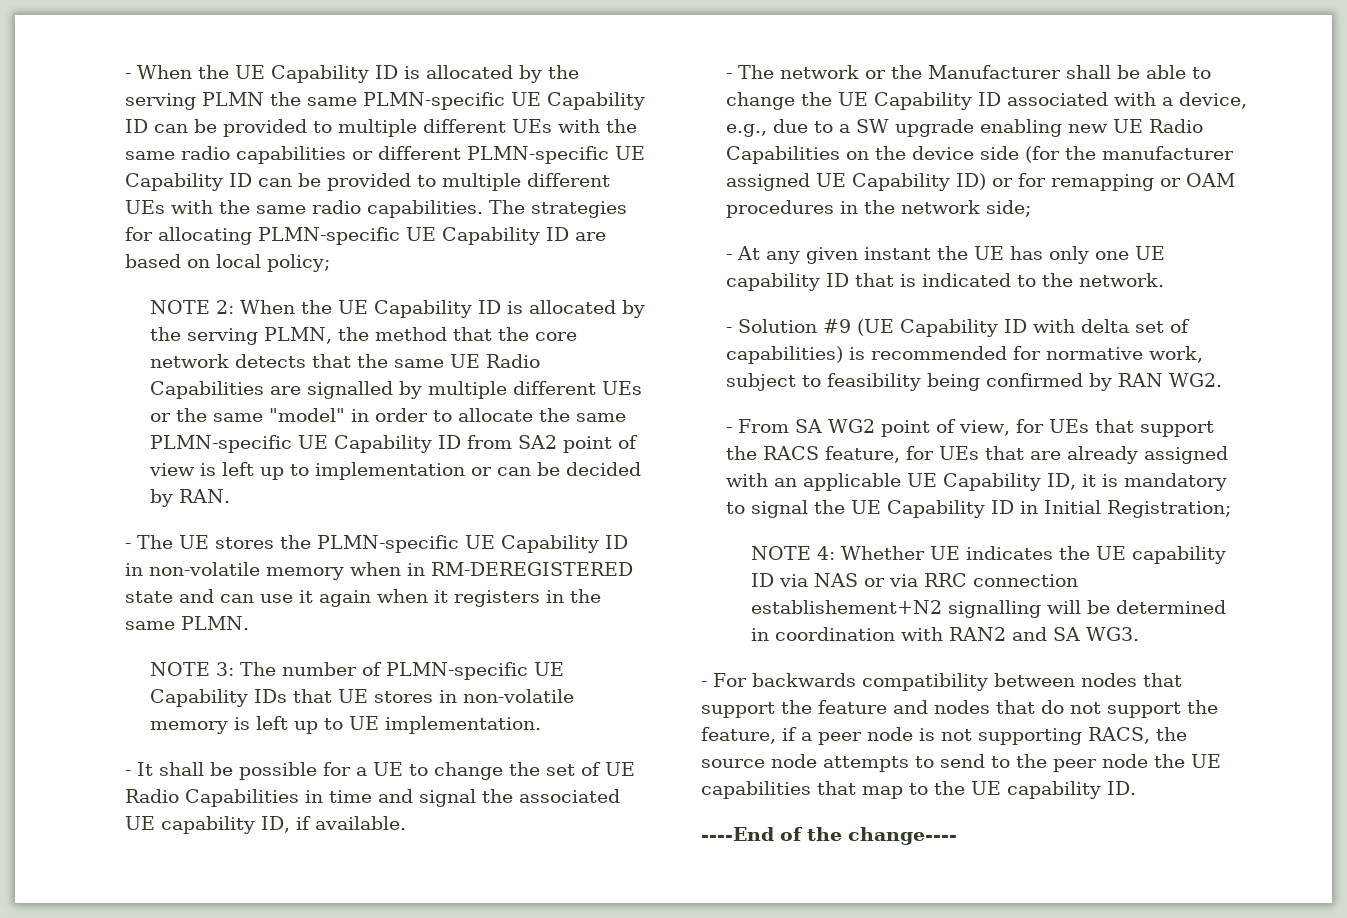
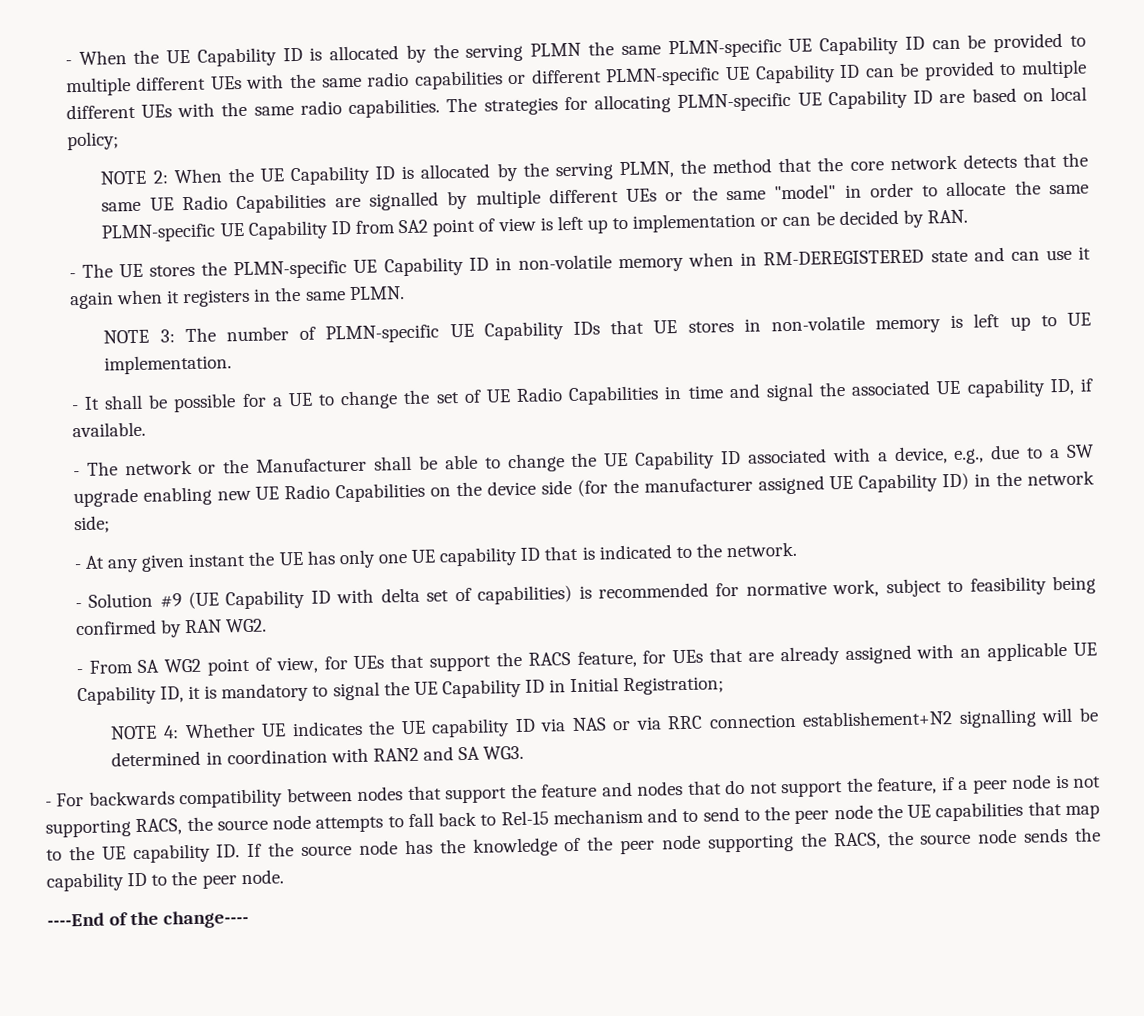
- - The network or the Manufacturer shall be able to change the UE Capability ID associated with a device, e.g., due to a SW upgrade enabling new UE Radio Capabilities on the device side (for the manufacturer assigned UE Capability ID) or for remapping or OAM procedures in the network side;
+ - The network or the Manufacturer shall be able to change the UE Capability ID associated with a device, e.g., due to a SW upgrade enabling new UE Radio Capabilities on the device side (for the manufacturer assigned UE Capability ID) in the network side;
- - For backwards compatibility between nodes that support the feature and nodes that do not support the feature, if a peer node is not supporting RACS, the source node attempts to send to the peer node the UE capabilities that map to the UE capability ID.
+ - For backwards compatibility between nodes that support the feature and nodes that do not support the feature, if a peer node is not supporting RACS, the source node attempts to fall back to Rel-15 mechanism and to send to the peer node the UE capabilities that map to the UE capability ID. If the source node has the knowledge of the peer node supporting the RACS, the source node sends the capability ID to the peer node.

